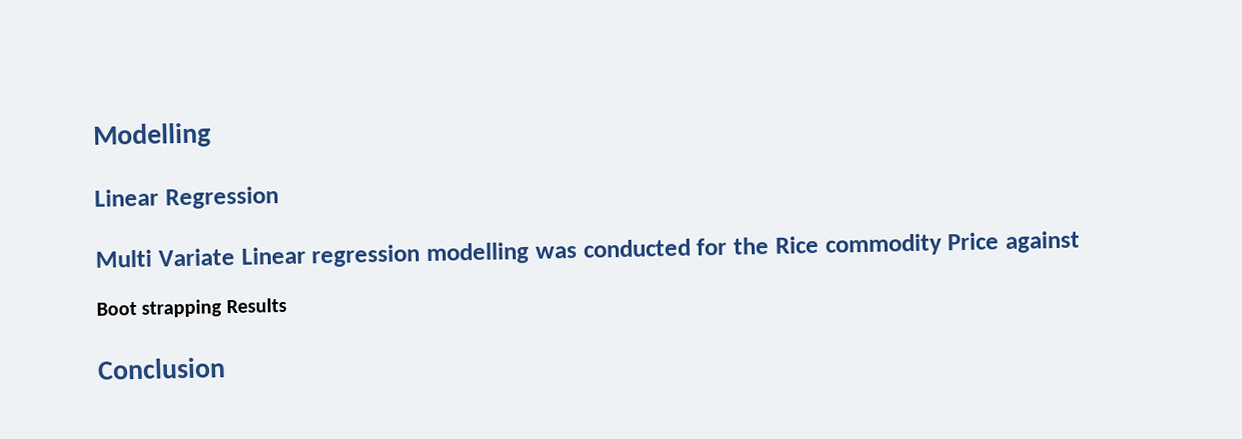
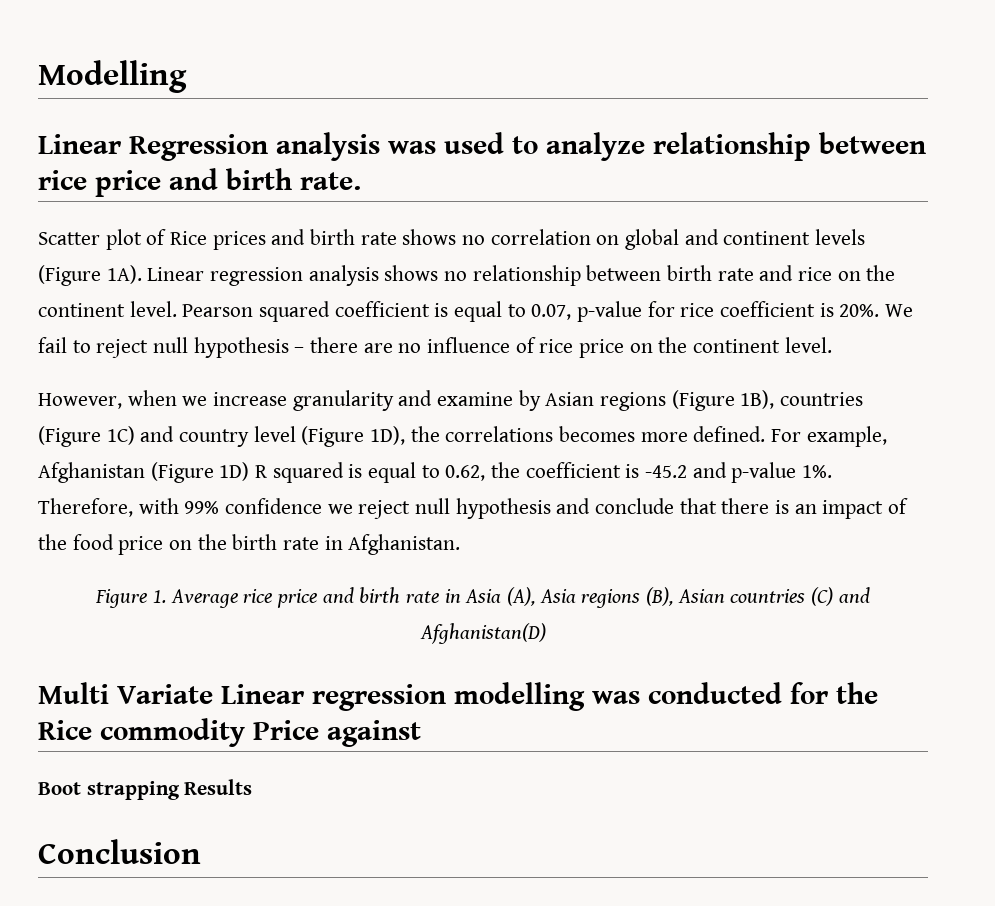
- Linear Regression
+ Linear Regression analysis was used to analyze relationship between rice price and birth rate.
+ Scatter plot of Rice prices and birth rate shows no correlation on global and continent levels (Figure 1A). Linear regression analysis shows no relationship between birth rate and rice on the continent level. Pearson squared coefficient is equal to 0.07, p-value for rice coefficient is 20%. We fail to reject null hypothesis – there are no influence of rice price on the continent level.
+ However, when we increase granularity and examine by Asian regions (Figure 1B), countries (Figure 1C) and country level (Figure 1D), the correlations becomes more defined. For example, Afghanistan (Figure 1D) R squared is equal to 0.62, the coefficient is -45.2 and p-value 1%. Therefore, with 99% confidence we reject null hypothesis and conclude that there is an impact of the food price on the birth rate in Afghanistan.
+ Figure 1. Average rice price and birth rate in Asia (A), Asia regions (B), Asian countries (C) and Afghanistan(D)

